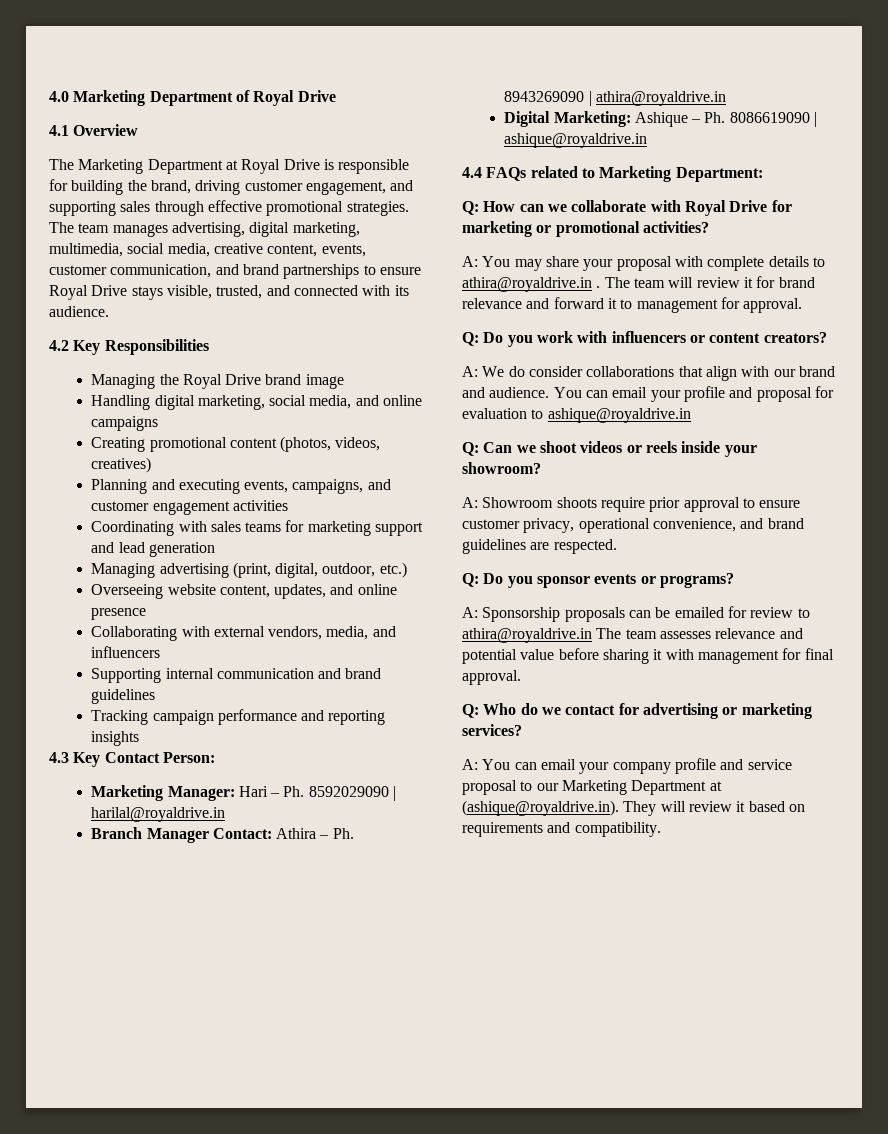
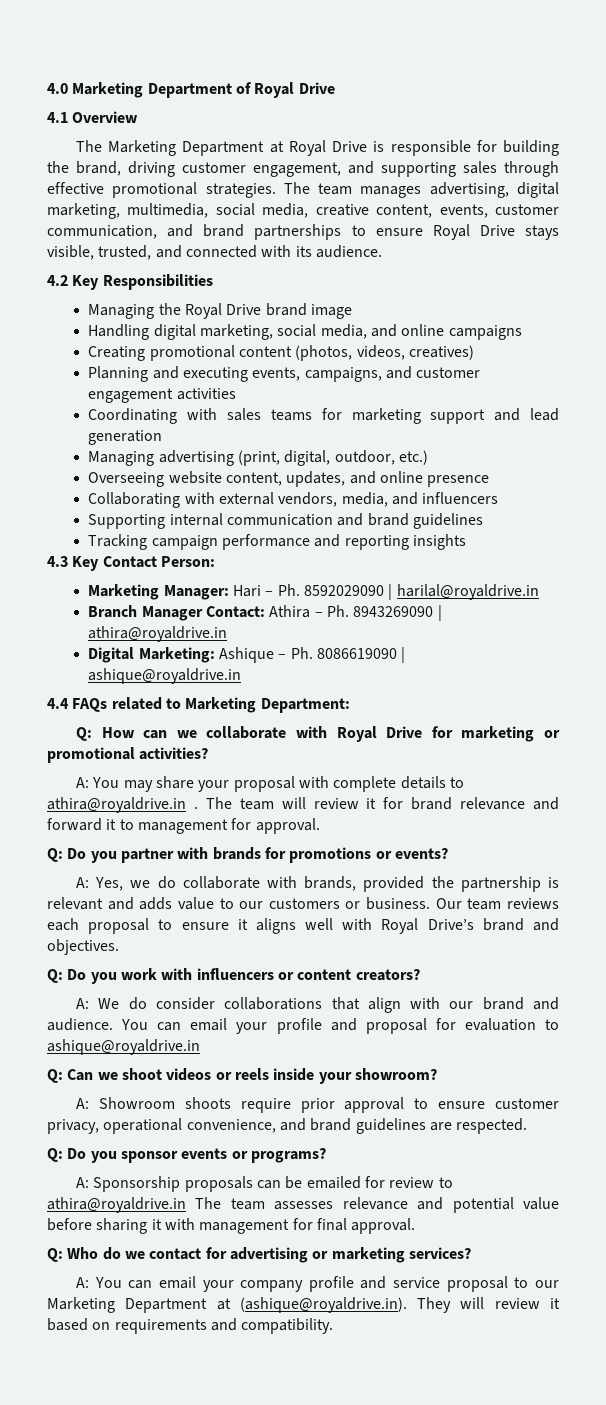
+ Q: Do you partner with brands for promotions or events?
+ A: Yes, we do collaborate with brands, provided the partnership is relevant and adds value to our customers or business. Our team reviews each proposal to ensure it aligns well with Royal Drive’s brand and objectives.

